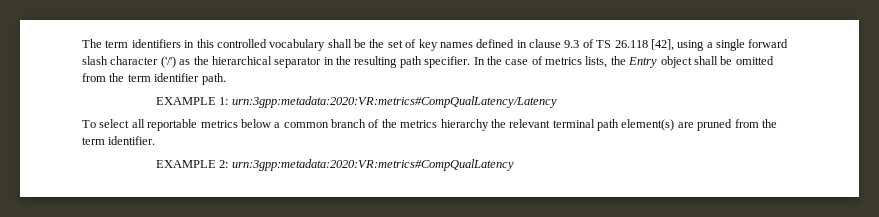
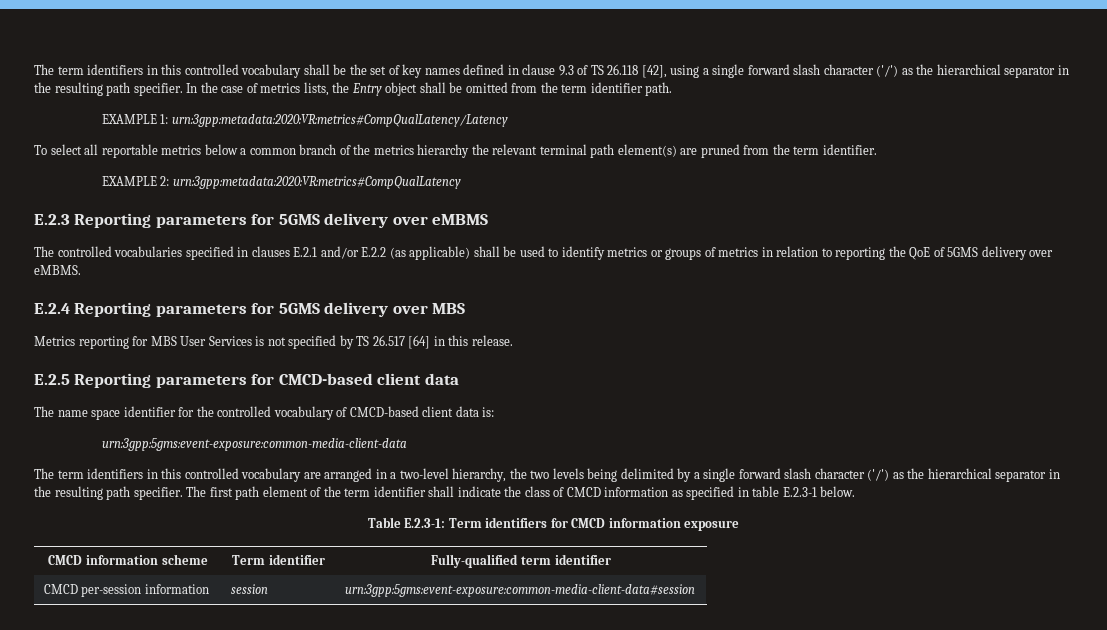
+ E.2.3 Reporting parameters for 5GMS delivery over eMBMS
+ The controlled vocabularies specified in clauses E.2.1 and/or E.2.2 (as applicable) shall be used to identify metrics or groups of metrics in relation to reporting the QoE of 5GMS delivery over eMBMS.
+ E.2.4 Reporting parameters for 5GMS delivery over MBS
+ Metrics reporting for MBS User Services is not specified by TS 26.517 [64] in this release.
+ E.2.5 Reporting parameters for CMCD-based client data
+ The name space identifier for the controlled vocabulary of CMCD-based client data is:
+ urn:3gpp:5gms:event-exposure:common-media-client-data
+ The term identifiers in this controlled vocabulary are arranged in a two-level hierarchy, the two levels being delimited by a single forward slash character ('/') as the hierarchical separator in the resulting path specifier. The first path element of the term identifier shall indicate the class of CMCD information as specified in table E.2.3-1 below.
+ Table E.2.3-1: Term identifiers for CMCD information exposure
+ CMCD information scheme | Term identifier | Fully-qualified term identifier
+ CMCD per-session information | session | urn:3gpp:5gms:event-exposure:common-media-client-data#session

